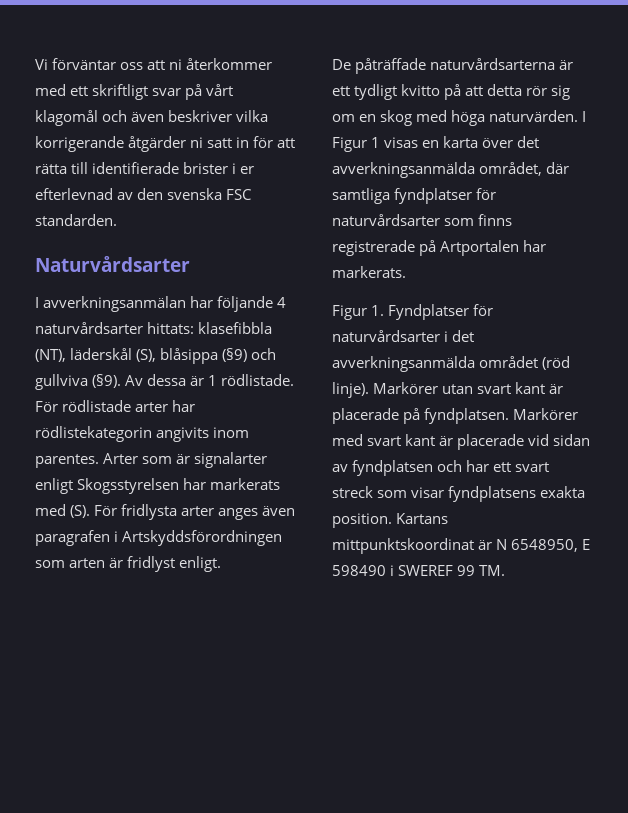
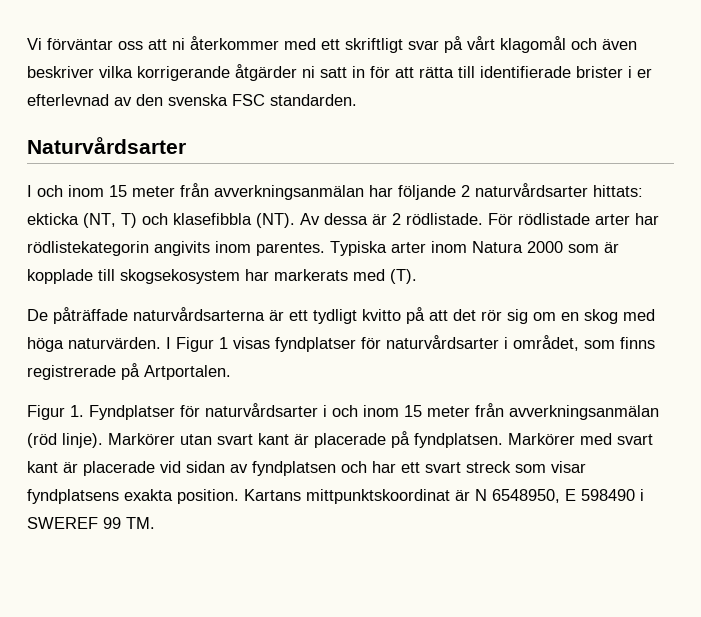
- I avverkningsanmälan har följande 4 naturvårdsarter hittats: klasefibbla (NT), läderskål (S), blåsippa (§9) och gullviva (§9). Av dessa är 1 rödlistade.
+ I och inom 15 meter från avverkningsanmälan har följande 2 naturvårdsarter hittats: ekticka (NT, T) och klasefibbla (NT). Av dessa är 2 rödlistade.
- Arter som är signalarter enligt Skogsstyrelsen har markerats med (S). För fridlysta arter anges även paragrafen i Artskyddsförordningen som arten är fridlyst enligt.
+ Typiska arter inom Natura 2000 som är kopplade till skogsekosystem har markerats med (T).
- De påträffade naturvårdsarterna är ett tydligt kvitto på att detta rör sig om en skog med höga naturvärden.
+ De påträffade naturvårdsarterna är ett tydligt kvitto på att det rör sig om en skog med höga naturvärden.
- I Figur 1 visas en karta över det avverkningsanmälda området, där samtliga fyndplatser för naturvårdsarter som finns registrerade på Artportalen har markerats.
+ I Figur 1 visas fyndplatser för naturvårdsarter i området, som finns registrerade på Artportalen.
- Figur 1. Fyndplatser för naturvårdsarter i det avverkningsanmälda området (röd linje).
+ Figur 1. Fyndplatser för naturvårdsarter i och inom 15 meter från avverkningsanmälan (röd linje).

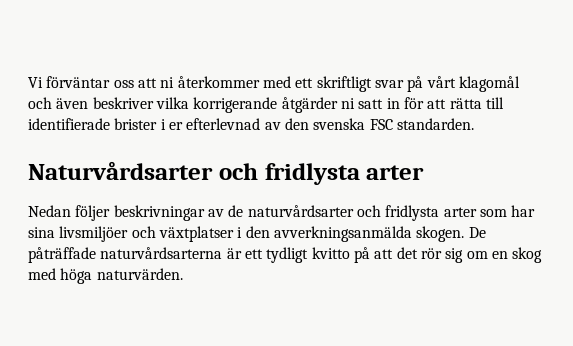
- Naturvårdsarter
- I och inom 15 meter från avverkningsanmälan har följande 2 naturvårdsarter hittats: ekticka (NT, T) och klasefibbla (NT). Av dessa är 2 rödlistade. För rödlistade arter har rödlistekategorin angivits inom parentes. Typiska arter inom Natura 2000 som är kopplade till skogsekosystem har markerats med (T).
- De påträffade naturvårdsarterna är ett tydligt kvitto på att det rör sig om en skog med höga naturvärden. I Figur 1 visas fyndplatser för naturvårdsarter i området, som finns registrerade på Artportalen.
- Figur 1. Fyndplatser för naturvårdsarter i och inom 15 meter från avverkningsanmälan (röd linje). Markörer utan svart kant är placerade på fyndplatsen. Markörer med svart kant är placerade vid sidan av fyndplatsen och har ett svart streck som visar fyndplatsens exakta position. Kartans mittpunktskoordinat är N 6548950, E 598490 i SWEREF 99 TM.
+ Naturvårdsarter och fridlysta arter
+ Nedan följer beskrivningar av de naturvårdsarter och fridlysta arter som har sina livsmiljöer och växtplatser i den avverkningsanmälda skogen. De påträffade naturvårdsarterna är ett tydligt kvitto på att det rör sig om en skog med höga naturvärden.

